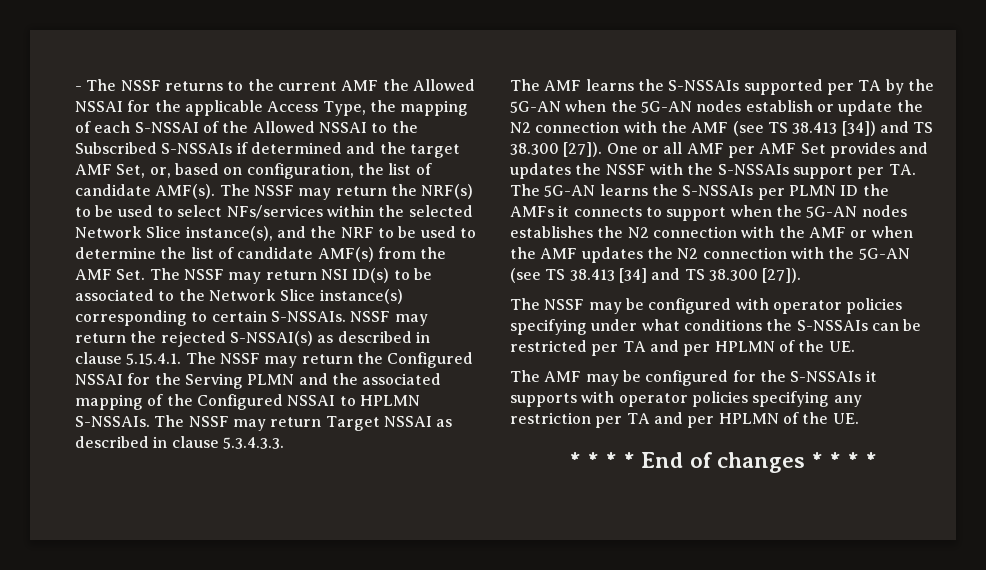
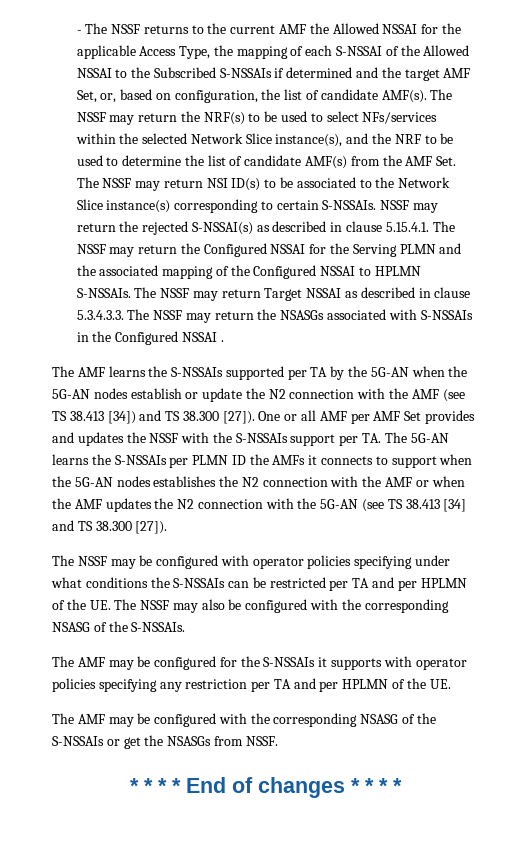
- The NSSF may return Target NSSAI as described in clause 5.3.4.3.3.
+ The NSSF may return Target NSSAI as described in clause 5.3.4.3.3. The NSSF may return the NSASGs associated with S-NSSAIs in the Configured NSSAI .
- The NSSF may be configured with operator policies specifying under what conditions the S-NSSAIs can be restricted per TA and per HPLMN of the UE.
+ The NSSF may be configured with operator policies specifying under what conditions the S-NSSAIs can be restricted per TA and per HPLMN of the UE. The NSSF may also be configured with the corresponding NSASG of the S-NSSAIs.
+ The AMF may be configured with the corresponding NSASG of the S-NSSAIs or get the NSASGs from NSSF.

